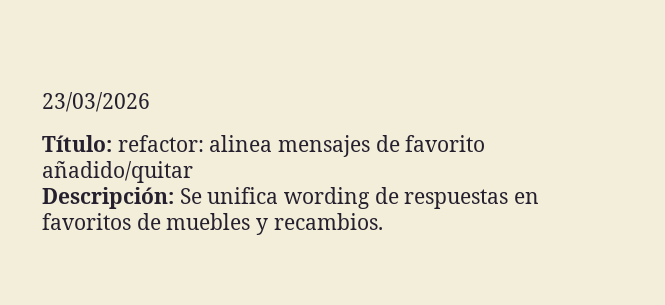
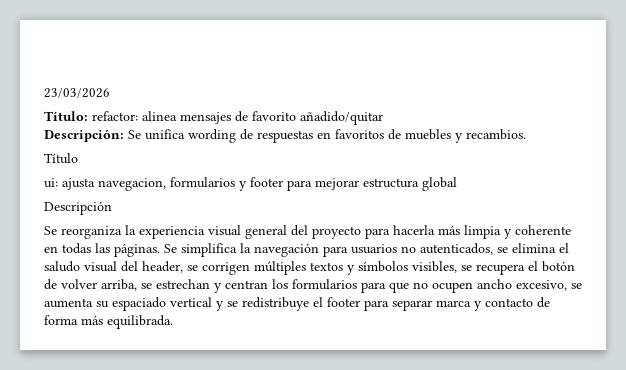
+ Título
+ ui: ajusta navegacion, formularios y footer para mejorar estructura global
+ Descripción
+ Se reorganiza la experiencia visual general del proyecto para hacerla más limpia y coherente en todas las páginas. Se simplifica la navegación para usuarios no autenticados, se elimina el saludo visual del header, se corrigen múltiples textos y símbolos visibles, se recupera el botón de volver arriba, se estrechan y centran los formularios para que no ocupen ancho excesivo, se aumenta su espaciado vertical y se redistribuye el footer para separar marca y contacto de forma más equilibrada.

